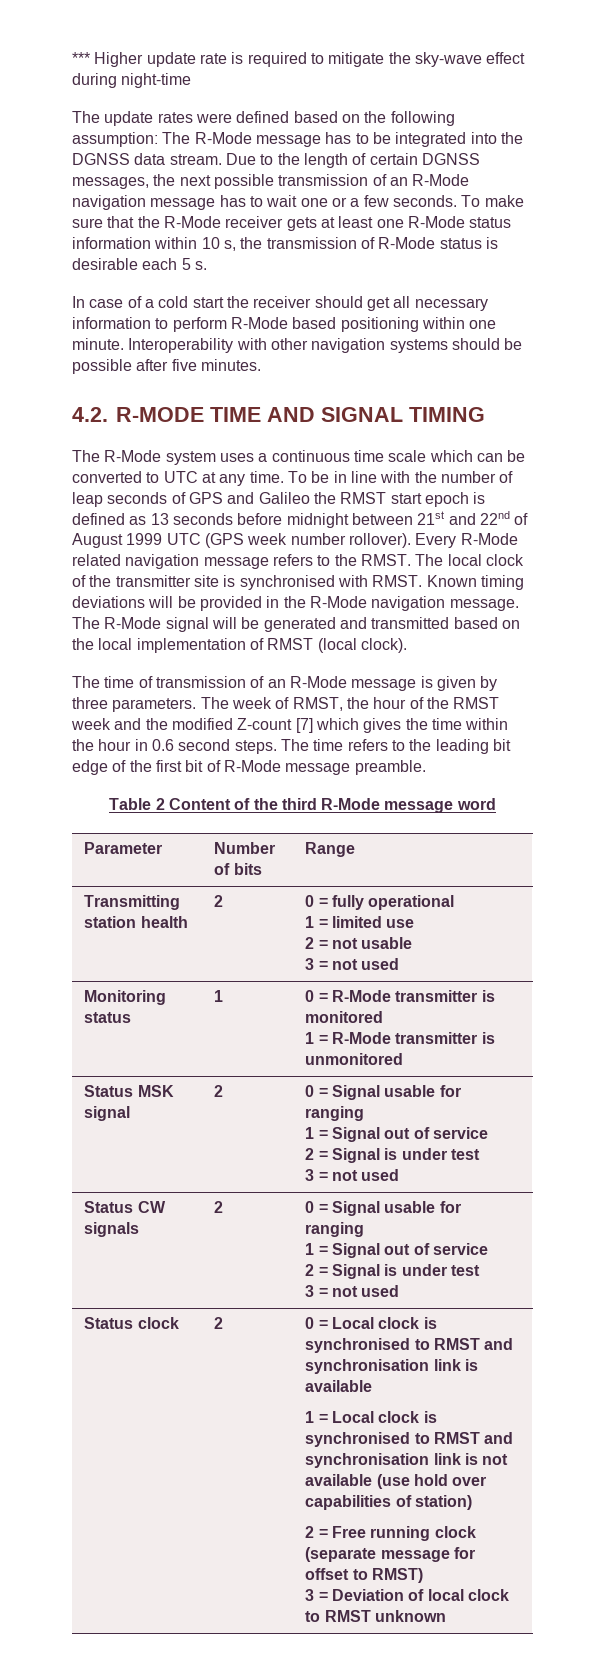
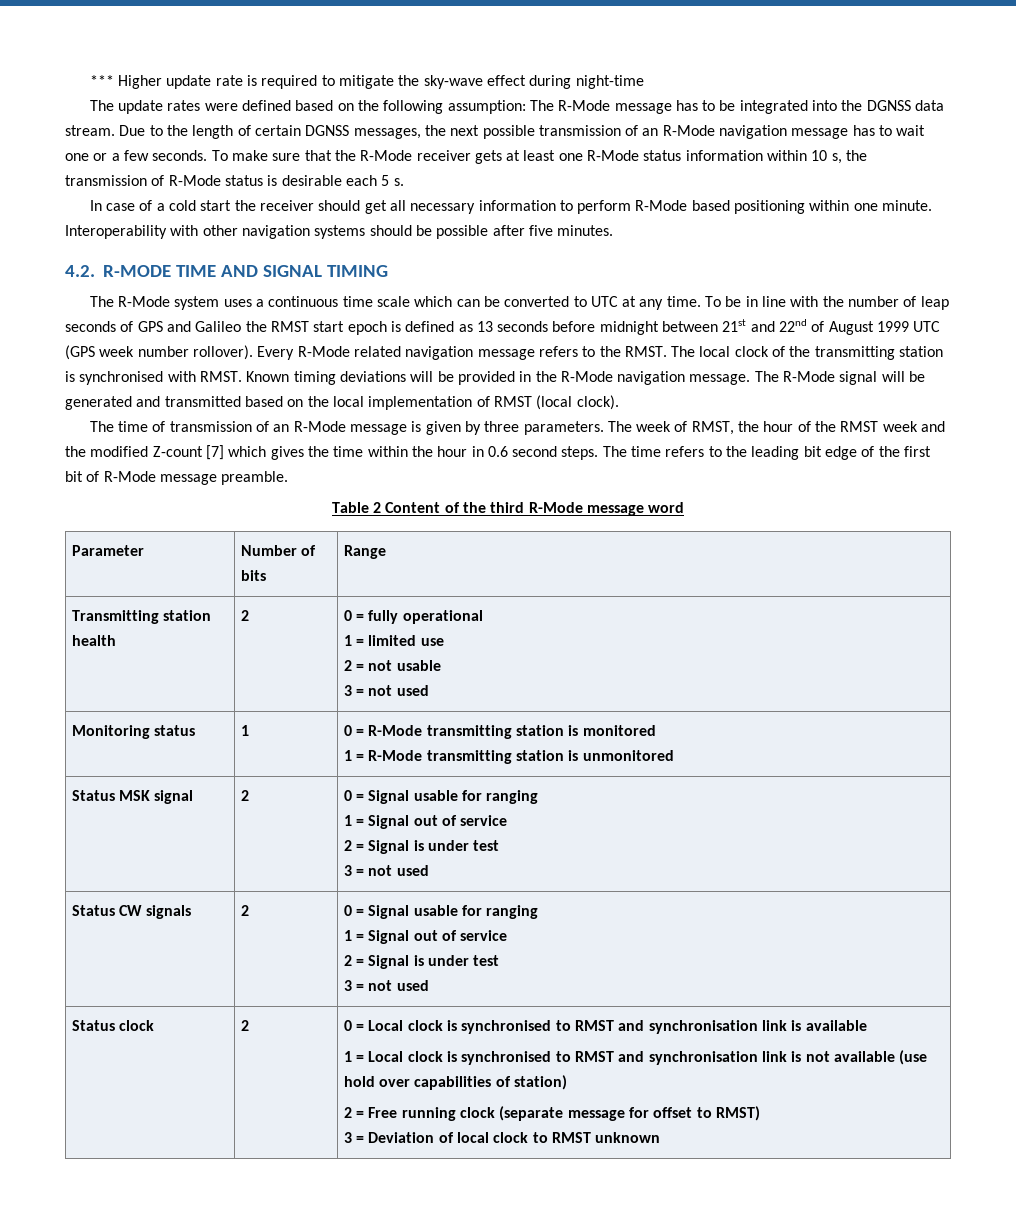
- The local clock of the transmitter site is synchronised with RMST.
+ The local clock of the transmitting station is synchronised with RMST.
- Monitoring status | 1 | 0 = R-Mode transmitter is monitored
- 1 = R-Mode transmitter is unmonitored
+ Monitoring status | 1 | 0 = R-Mode transmitting station is monitored
+ 1 = R-Mode transmitting station is unmonitored

